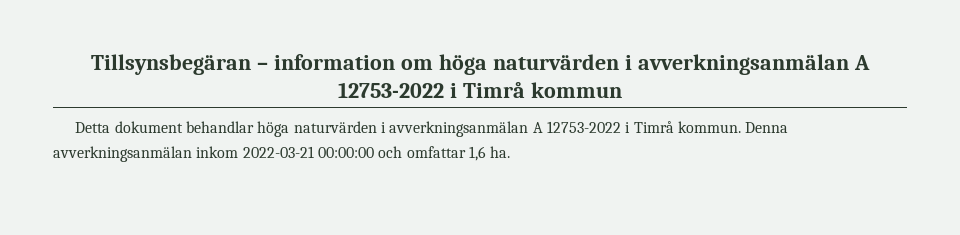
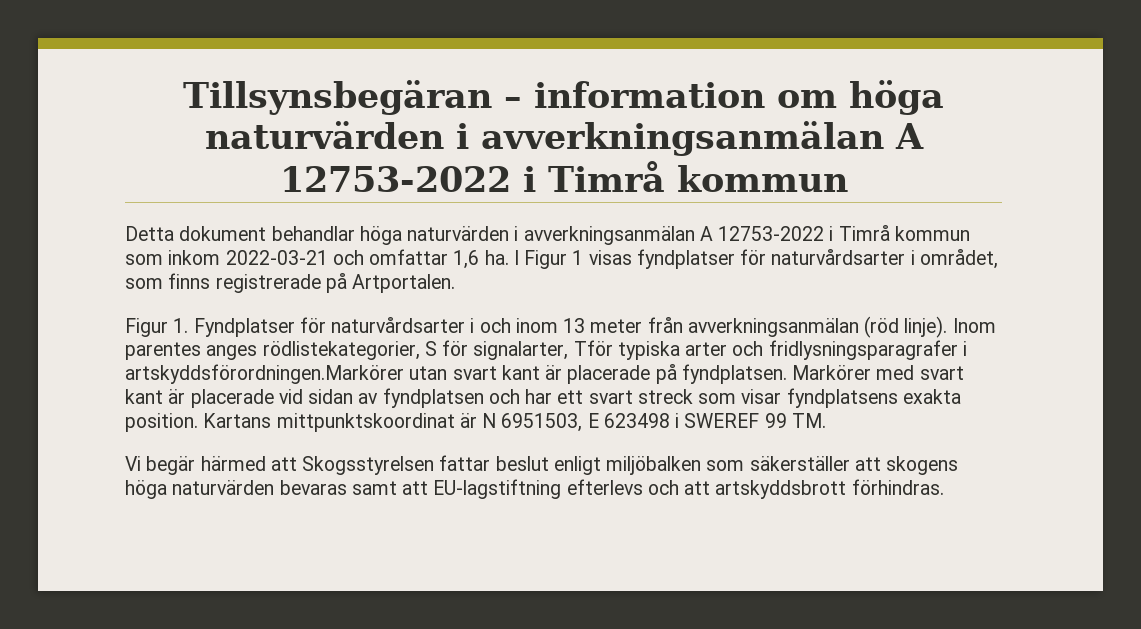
- Detta dokument behandlar höga naturvärden i avverkningsanmälan A 12753-2022 i Timrå kommun. Denna avverkningsanmälan inkom 2022-03-21 00:00:00 och omfattar 1,6 ha.
+ Detta dokument behandlar höga naturvärden i avverkningsanmälan A 12753-2022 i Timrå kommun som inkom 2022-03-21 och omfattar 1,6 ha.
+ I Figur 1 visas fyndplatser för naturvårdsarter i området, som finns registrerade på Artportalen.
+ Figur 1. Fyndplatser för naturvårdsarter i och inom 13 meter från avverkningsanmälan (röd linje). Inom parentes anges rödlistekategorier, S för signalarter, Tför typiska arter och fridlysningsparagrafer i artskyddsförordningen.Markörer utan svart kant är placerade på fyndplatsen. Markörer med svart kant är placerade vid sidan av fyndplatsen och har ett svart streck som visar fyndplatsens exakta position. Kartans mittpunktskoordinat är N 6951503, E 623498 i SWEREF 99 TM.
+ Vi begär härmed att Skogsstyrelsen fattar beslut enligt miljöbalken som säkerställer att skogens höga naturvärden bevaras samt att EU-lagstiftning efterlevs och att artskyddsbrott förhindras.

